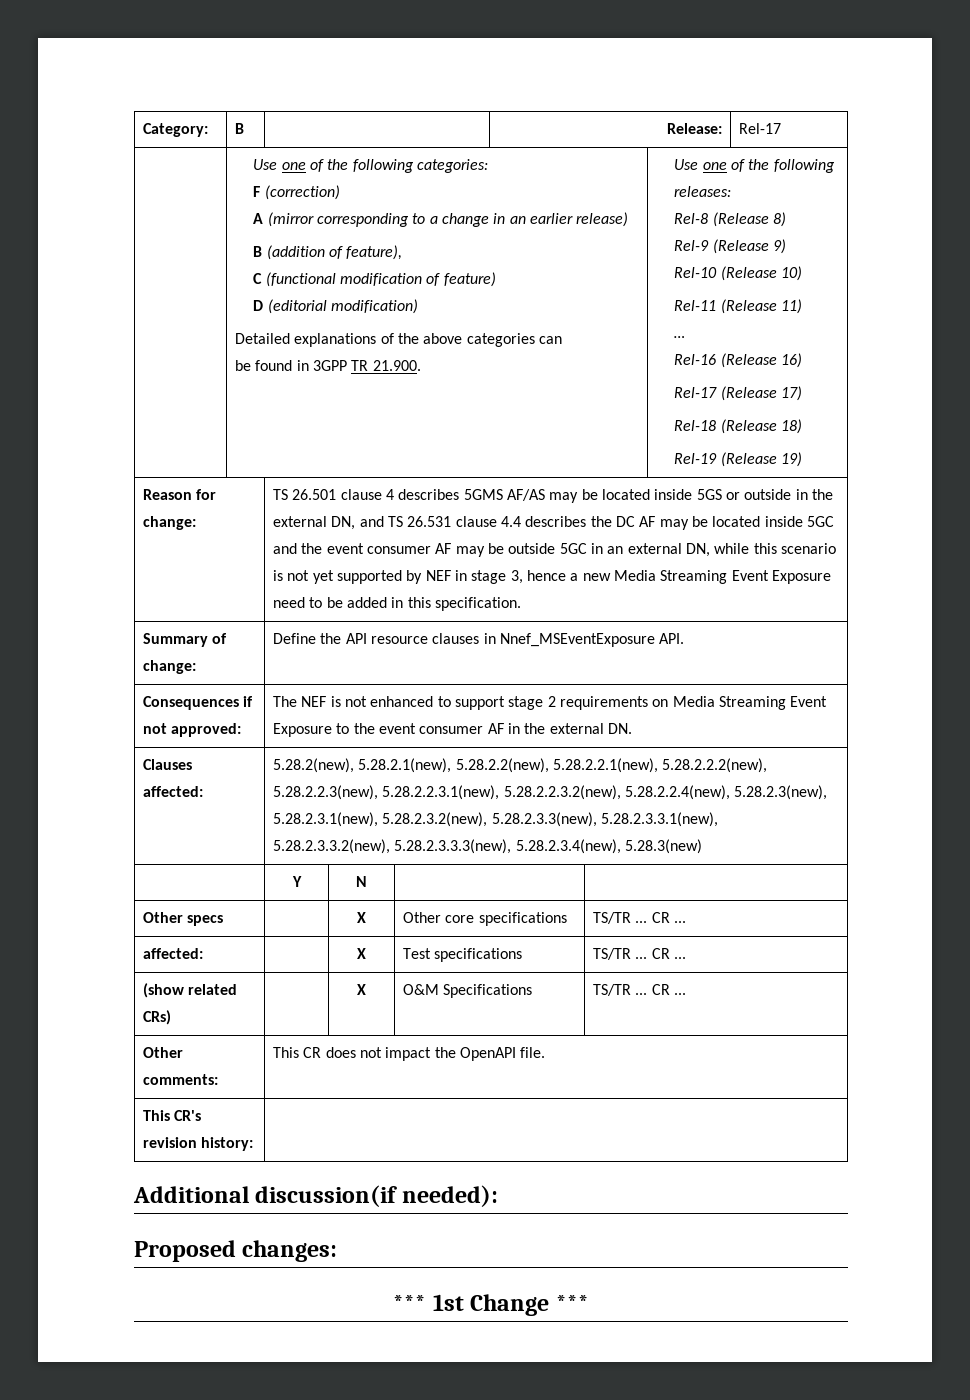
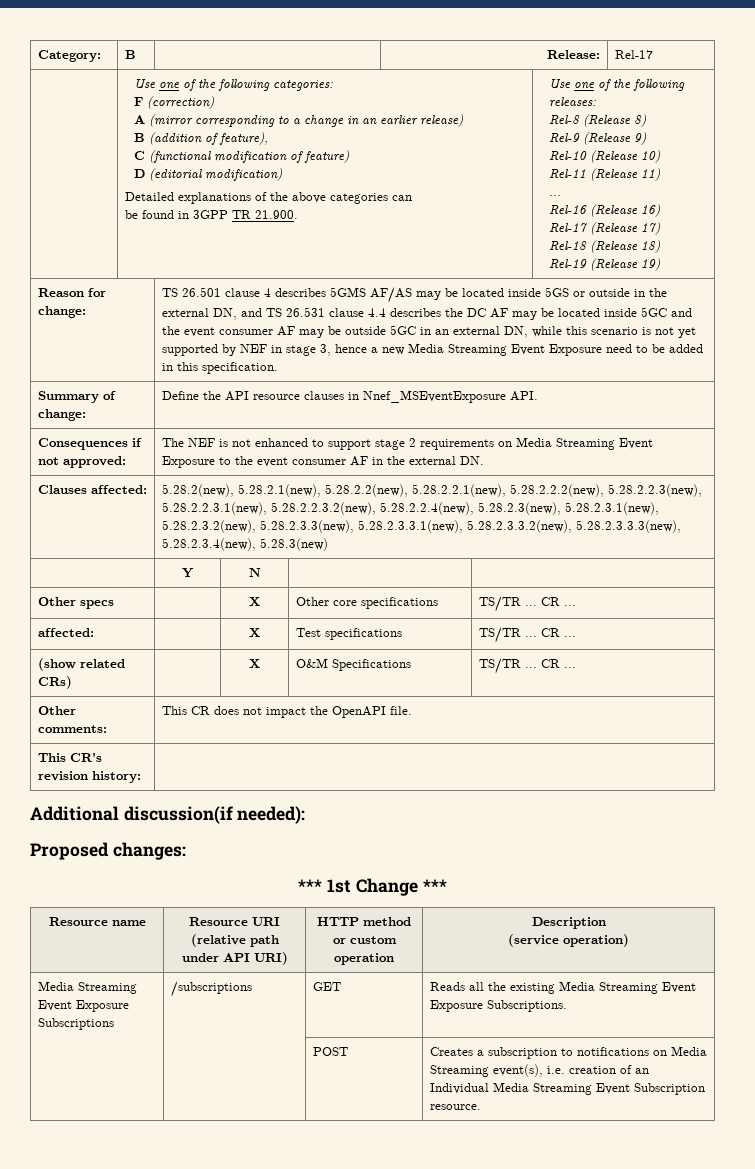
+ Resource name | Resource URI (relative path under API URI) | HTTP method or custom operation | Description
+ (service operation)
+ Media Streaming Event Exposure Subscriptions | /subscriptions | GET | Reads all the existing Media Streaming Event Exposure Subscriptions.
+ | | POST | Creates a subscription to notifications on Media Streaming event(s), i.e. creation of an Individual Media Streaming Event Subscription resource.

